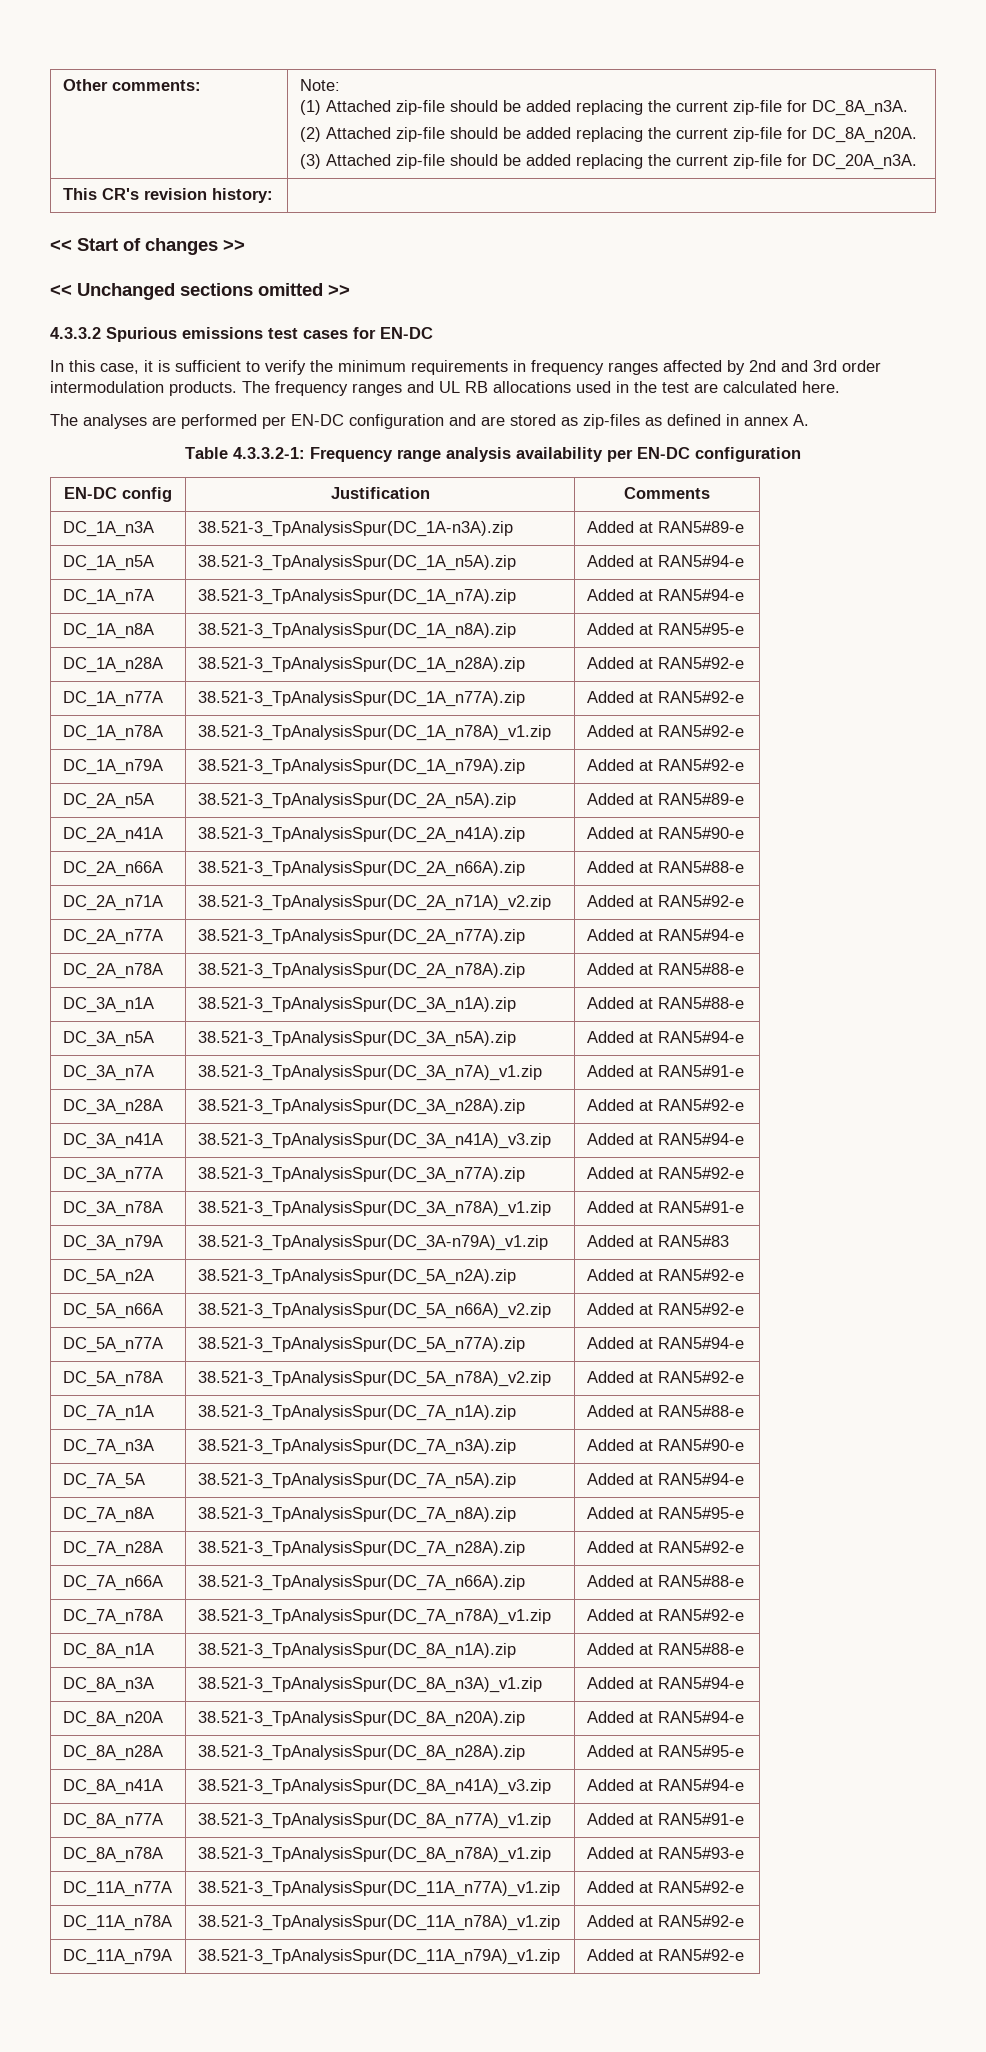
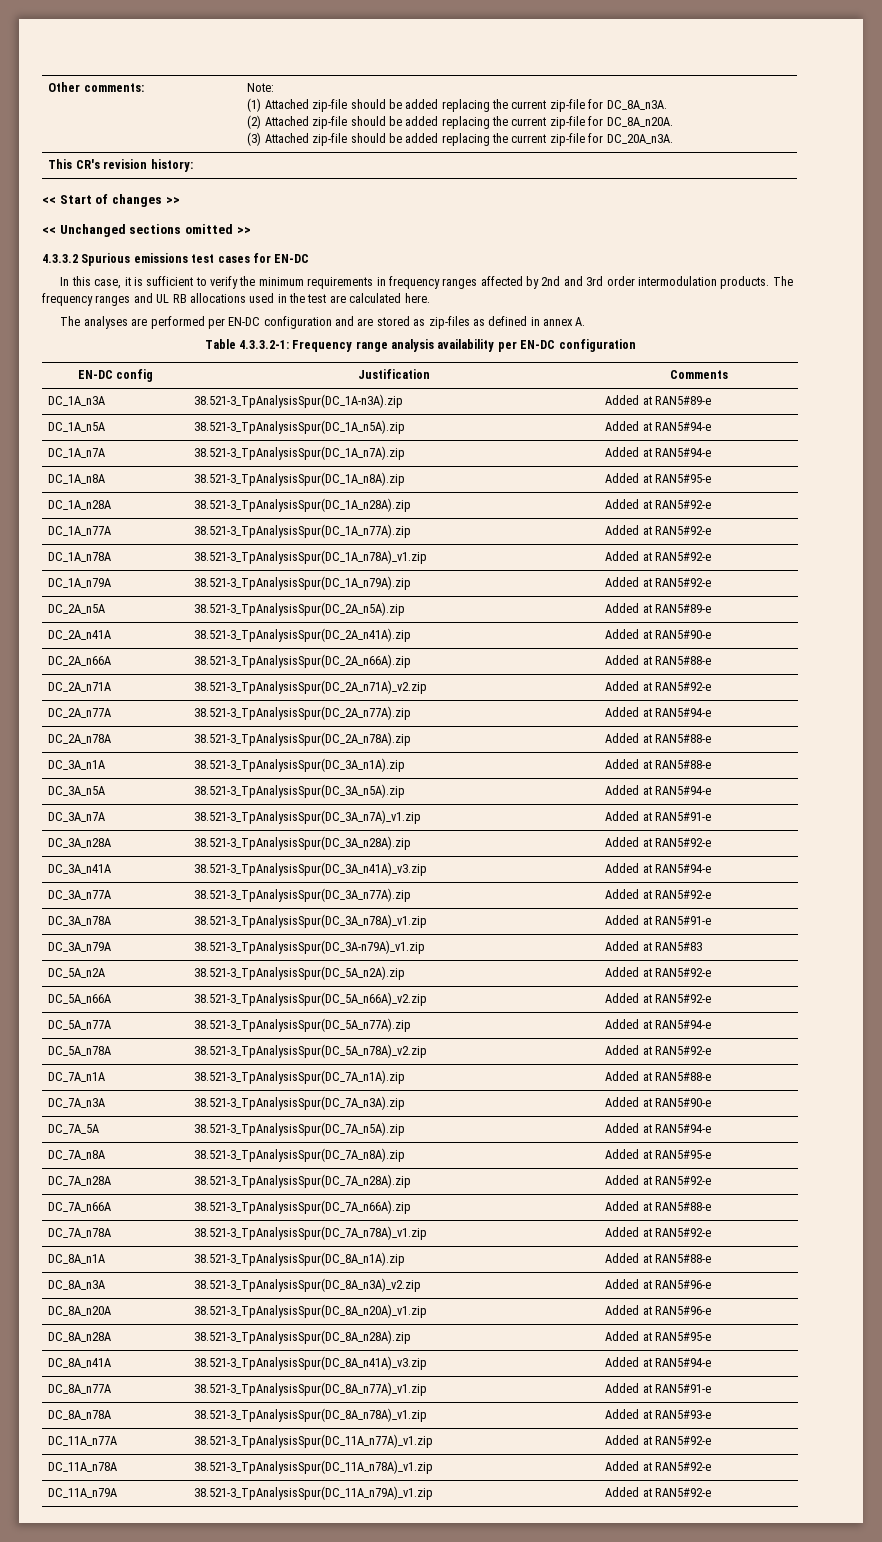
- DC_8A_n3A | 38.521-3_TpAnalysisSpur(DC_8A_n3A)_v1.zip | Added at RAN5#94-e
+ DC_8A_n3A | 38.521-3_TpAnalysisSpur(DC_8A_n3A)_v2.zip | Added at RAN5#96-e
- DC_8A_n20A | 38.521-3_TpAnalysisSpur(DC_8A_n20A).zip | Added at RAN5#94-e
+ DC_8A_n20A | 38.521-3_TpAnalysisSpur(DC_8A_n20A)_v1.zip | Added at RAN5#96-e

